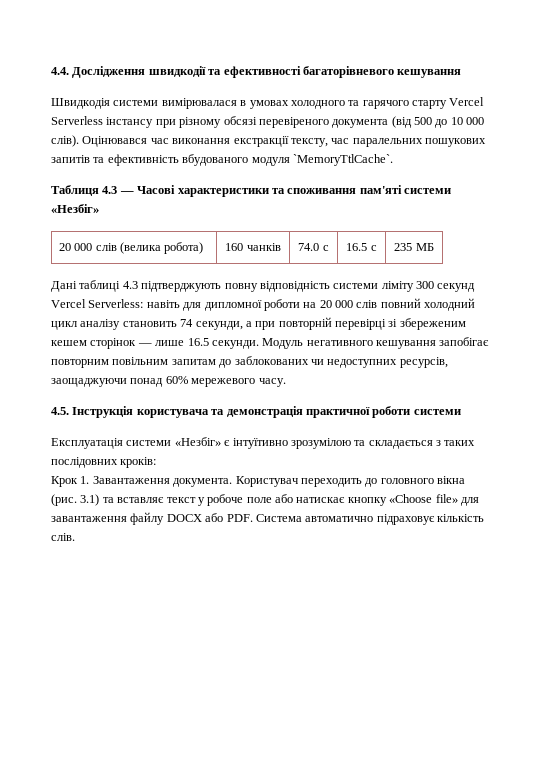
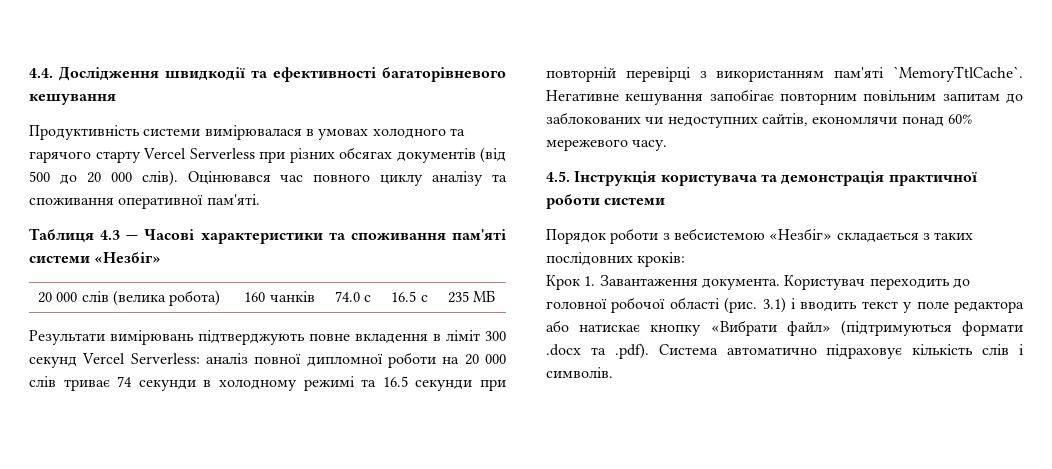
- Швидкодія системи вимірювалася в умовах холодного та гарячого старту Vercel Serverless інстансу при різному обсязі перевіреного документа (від 500 до 10 000 слів).
+ Продуктивність системи вимірювалася в умовах холодного та гарячого старту Vercel Serverless при різних обсягах документів (від 500 до 20 000 слів).
- Оцінювався час виконання екстракції тексту, час паралельних пошукових запитів та ефективність вбудованого модуля `MemoryTtlCache`.
+ Оцінювався час повного циклу аналізу та споживання оперативної пам'яті.
- Дані таблиці 4.3 підтверджують повну відповідність системи ліміту 300 секунд Vercel Serverless: навіть для дипломної роботи на 20 000 слів повний холодний цикл аналізу становить 74 секунди, а при повторній перевірці зі збереженим кешем сторінок — лише 16.5 секунди. Модуль негативного кешування запобігає повторним повільним запитам до заблокованих чи недоступних ресурсів, заощаджуючи понад 60% мережевого часу.
+ Результати вимірювань підтверджують повне вкладення в ліміт 300 секунд Vercel Serverless: аналіз повної дипломної роботи на 20 000 слів триває 74 секунди в холодному режимі та 16.5 секунди при повторній перевірці з використанням пам'яті `MemoryTtlCache`. Негативне кешування запобігає повторним повільним запитам до заблокованих чи недоступних сайтів, економлячи понад 60% мережевого часу.
- Експлуатація системи «Незбіг» є інтуїтивно зрозумілою та складається з таких послідовних кроків:
+ Порядок роботи з вебсистемою «Незбіг» складається з таких послідовних кроків:
- Користувач переходить до головного вікна (рис. 3.1) та вставляє текст у робоче поле або натискає кнопку «Choose file» для завантаження файлу DOCX або PDF. Система автоматично підраховує кількість слів.
+ Користувач переходить до головної робочої області (рис. 3.1) і вводить текст у поле редактора або натискає кнопку «Вибрати файл» (підтримуються формати .docx та .pdf). Система автоматично підраховує кількість слів і символів.

